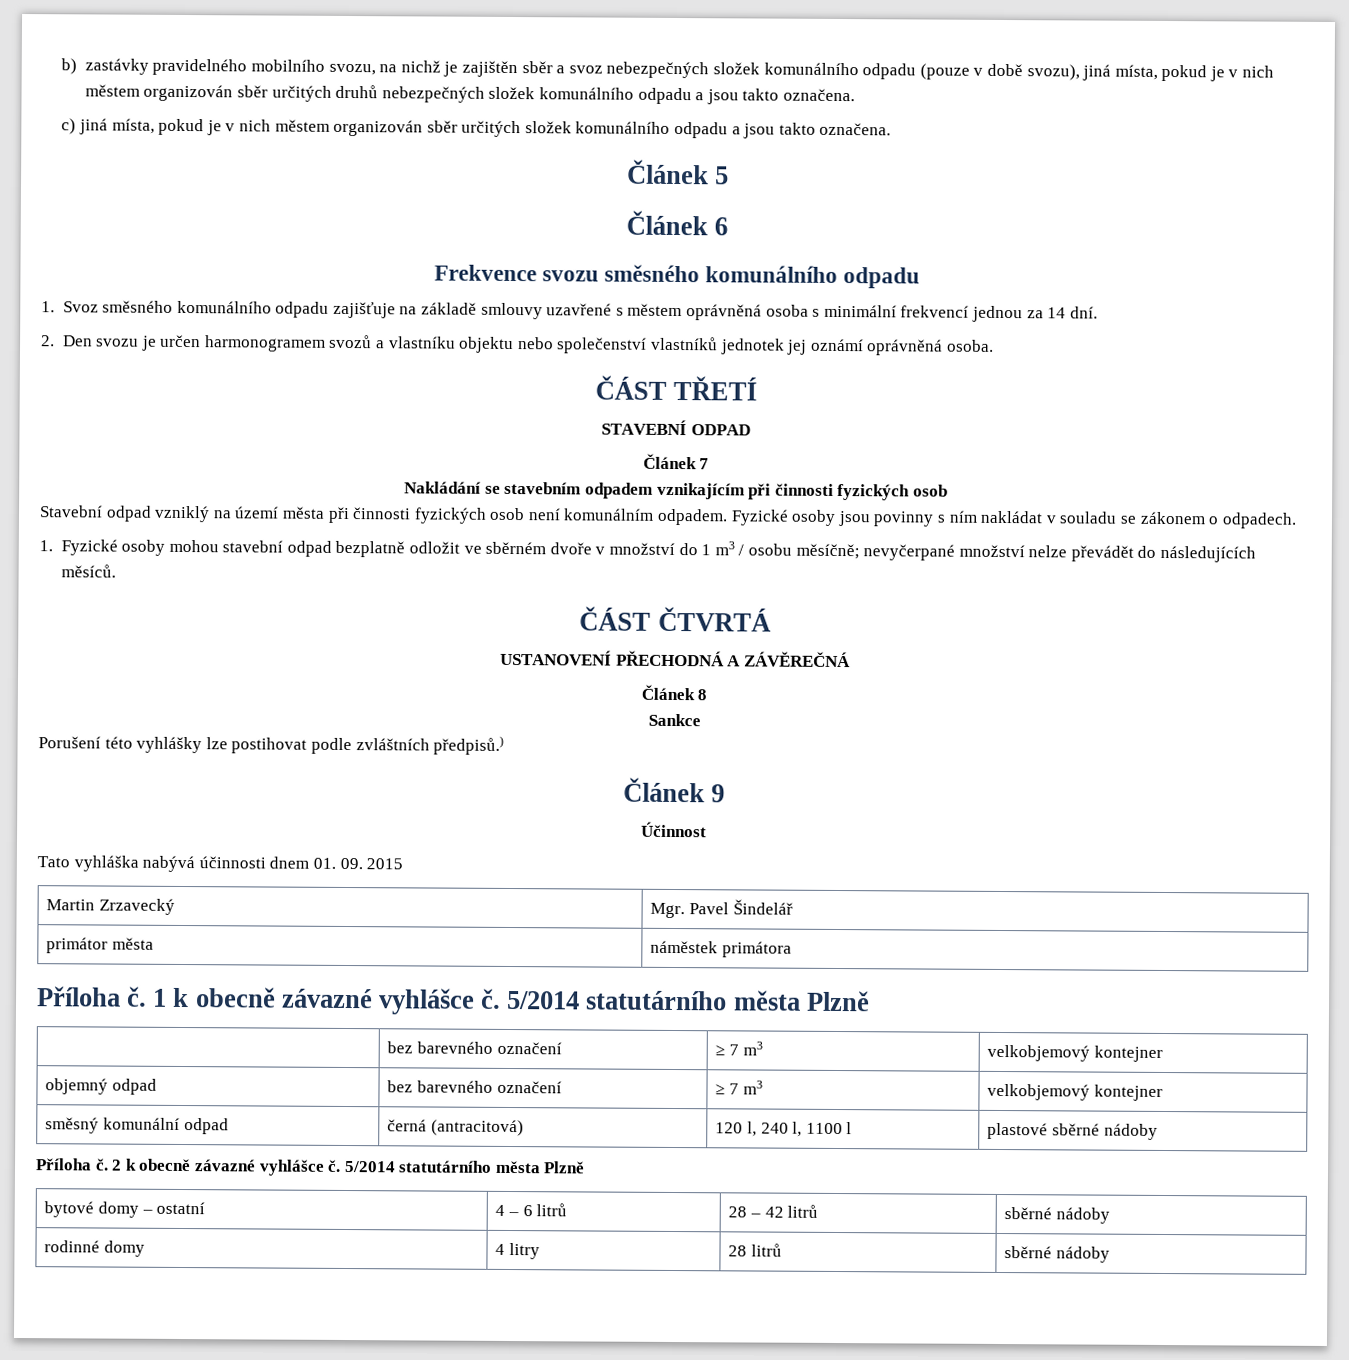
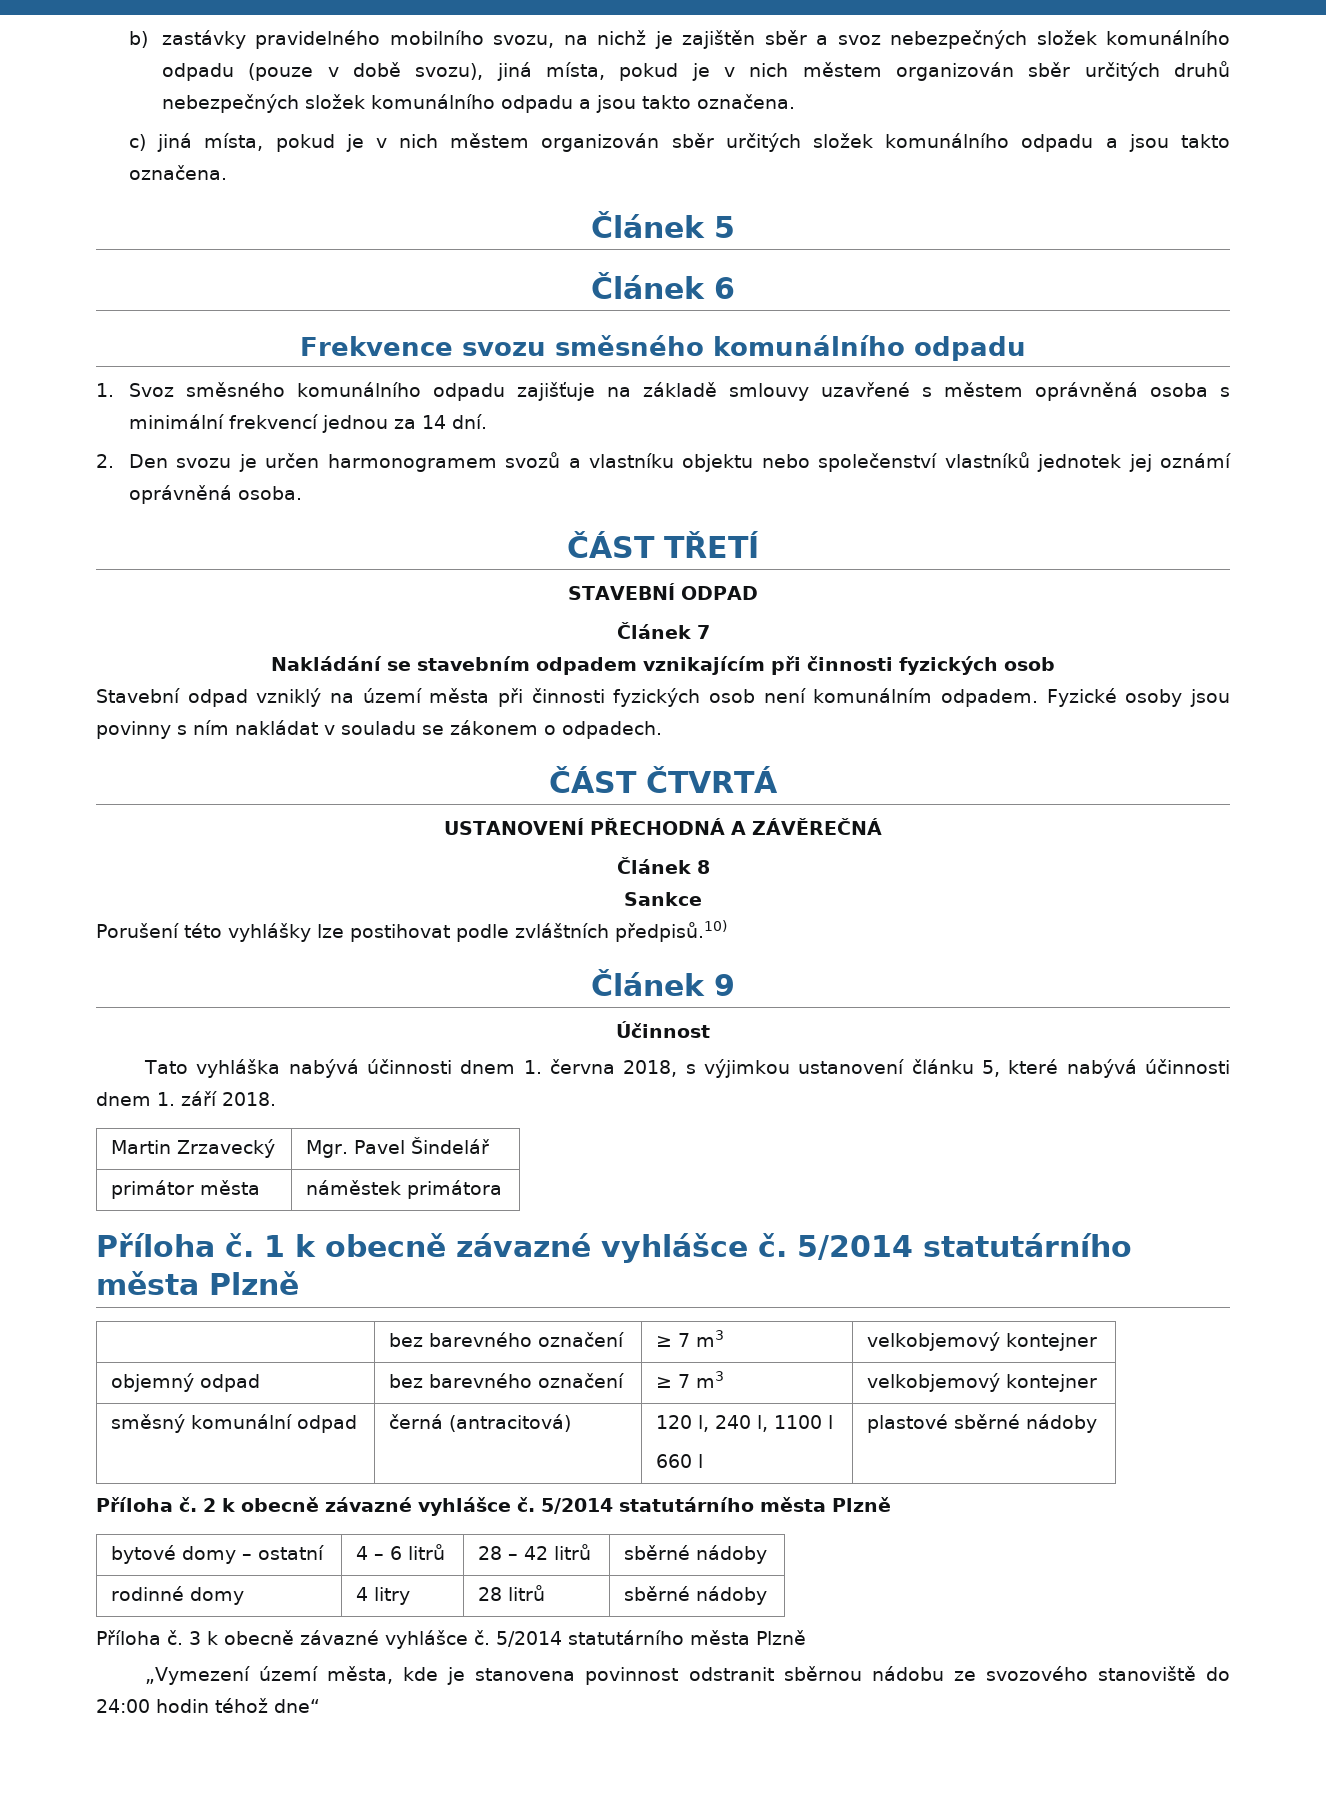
- 1. Fyzické osoby mohou stavební odpad bezplatně odložit ve sběrném dvoře v množství do 1 m3 / osobu měsíčně; nevyčerpané množství nelze převádět do následujících měsíců.
- Porušení této vyhlášky lze postihovat podle zvláštních předpisů.)
+ Porušení této vyhlášky lze postihovat podle zvláštních předpisů.10)
- Tato vyhláška nabývá účinnosti dnem 01. 09. 2015
+ Tato vyhláška nabývá účinnosti dnem 1. června 2018, s výjimkou ustanovení článku 5, které nabývá účinnosti dnem 1. září 2018.
- směsný komunální odpad | černá (antracitová) | 120 l, 240 l, 1100 l | plastové sběrné nádoby
+ směsný komunální odpad | černá (antracitová) | 120 l, 240 l, 1100 l
+ 660 l | plastové sběrné nádoby
+ Příloha č. 3 k obecně závazné vyhlášce č. 5/2014 statutárního města Plzně
+ „Vymezení území města, kde je stanovena povinnost odstranit sběrnou nádobu ze svozového stanoviště do 24:00 hodin téhož dne“

